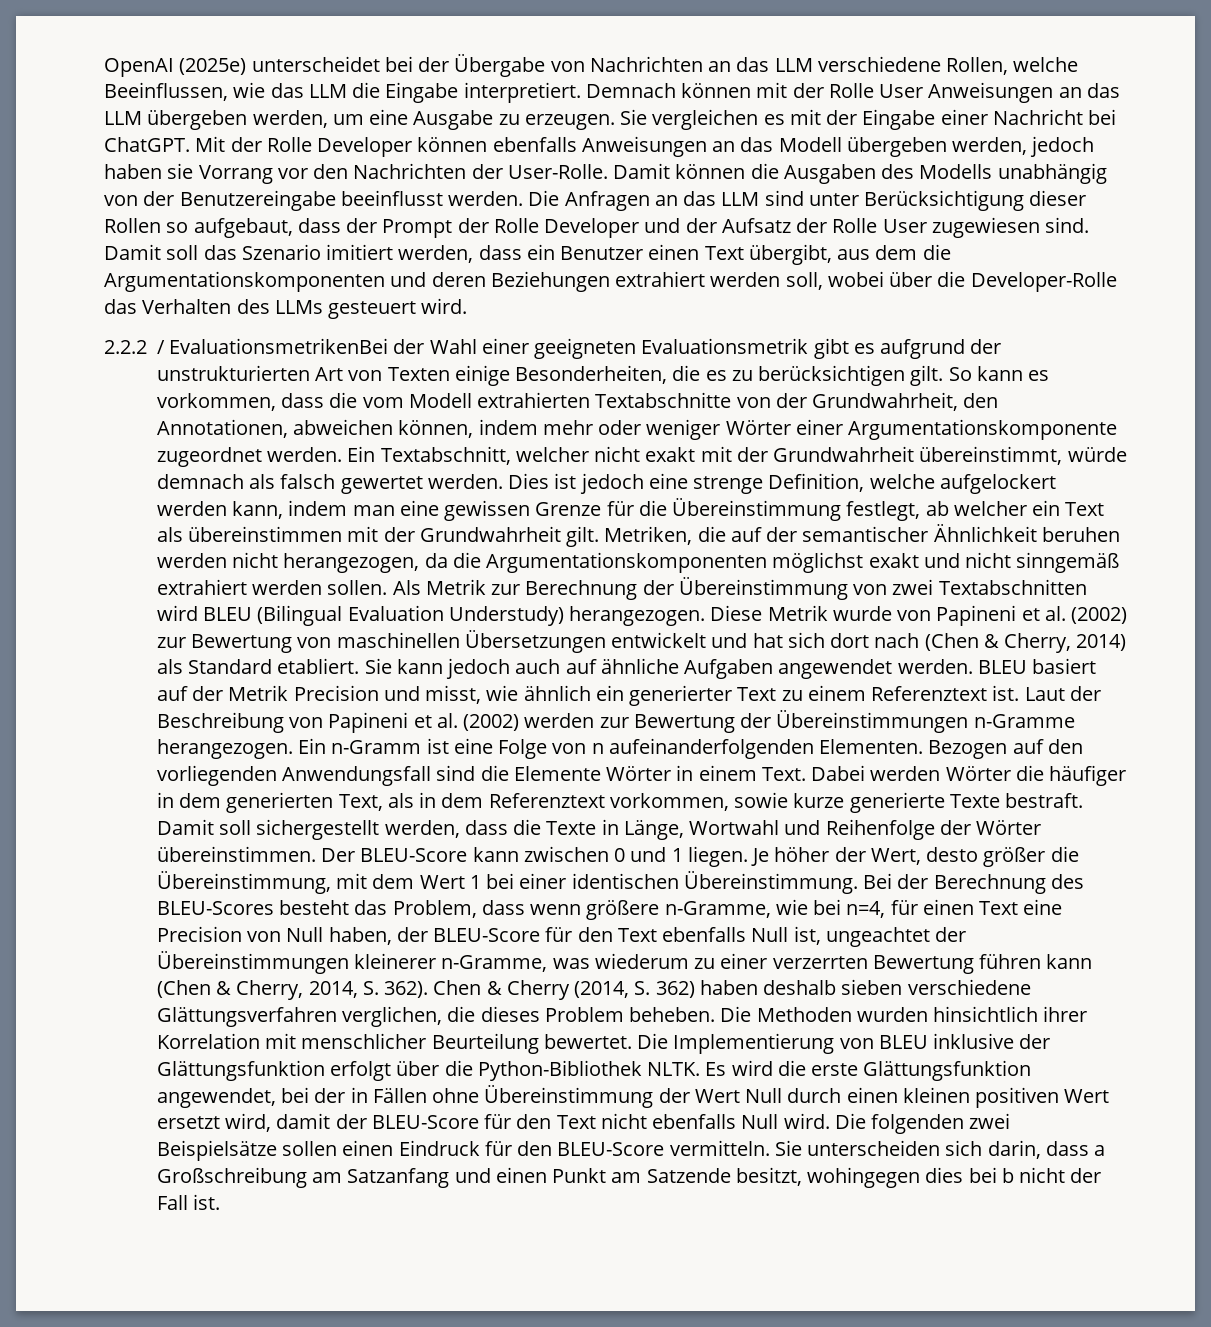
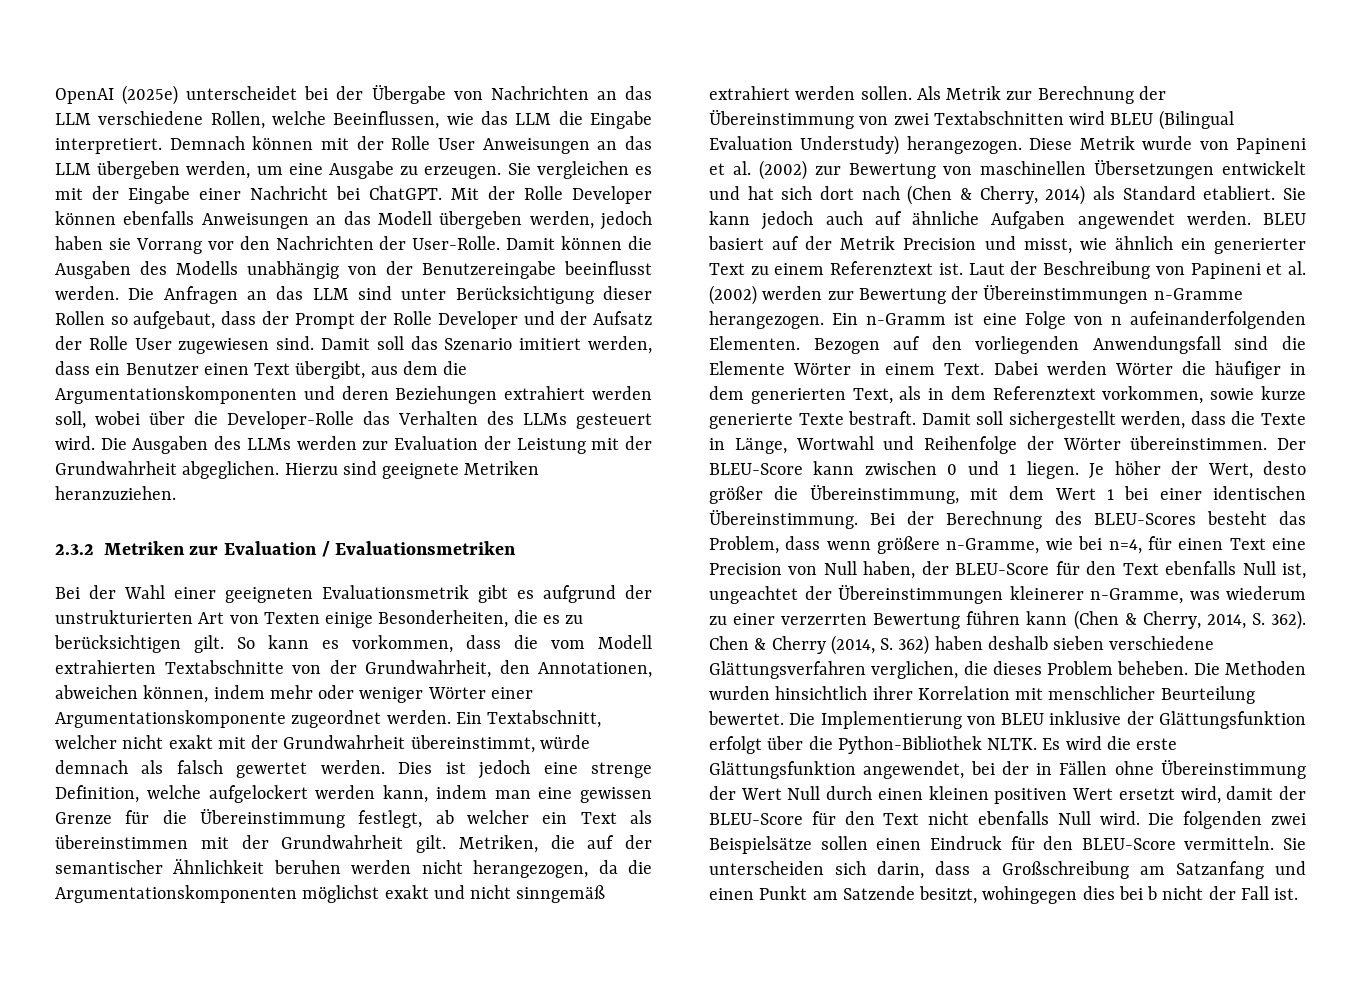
- Damit soll das Szenario imitiert werden, dass ein Benutzer einen Text übergibt, aus dem die Argumentationskomponenten und deren Beziehungen extrahiert werden soll, wobei über die Developer-Rolle das Verhalten des LLMs gesteuert wird.
- 2.2.2 / EvaluationsmetrikenBei der Wahl einer geeigneten Evaluationsmetrik gibt es aufgrund der unstrukturierten Art von Texten einige Besonderheiten, die es zu berücksichtigen gilt.
+ Damit soll das Szenario imitiert werden, dass ein Benutzer einen Text übergibt, aus dem die Argumentationskomponenten und deren Beziehungen extrahiert werden soll, wobei über die Developer-Rolle das Verhalten des LLMs gesteuert wird. Die Ausgaben des LLMs werden zur Evaluation der Leistung mit der Grundwahrheit abgeglichen. Hierzu sind geeignete Metriken heranzuziehen.
+ 2.3.2 Metriken zur Evaluation / Evaluationsmetriken
+ Bei der Wahl einer geeigneten Evaluationsmetrik gibt es aufgrund der unstrukturierten Art von Texten einige Besonderheiten, die es zu berücksichtigen gilt.

